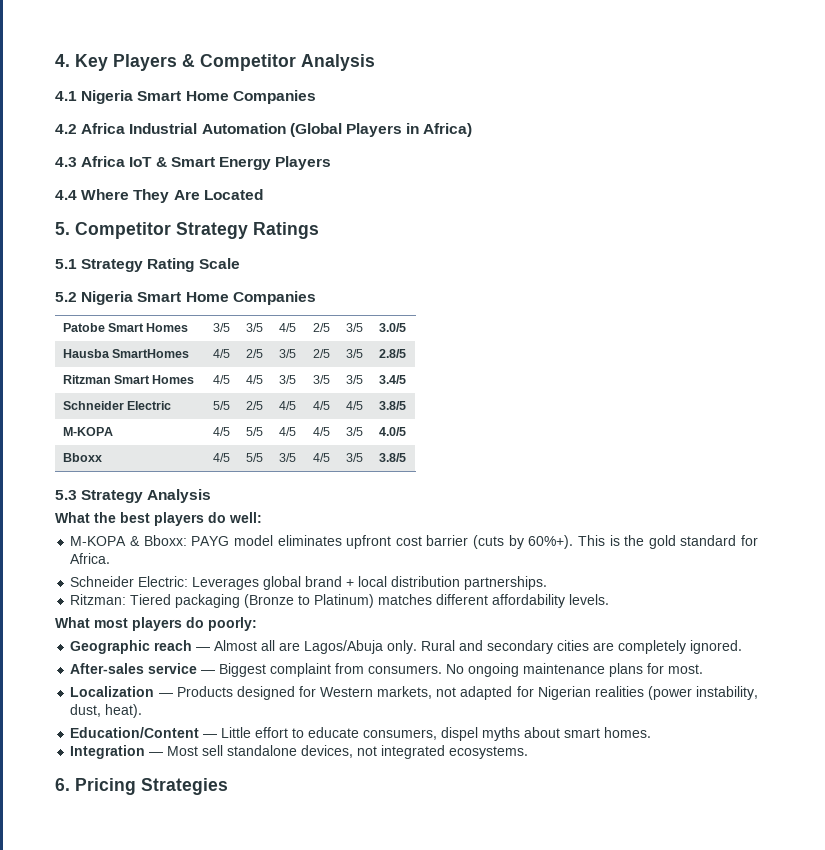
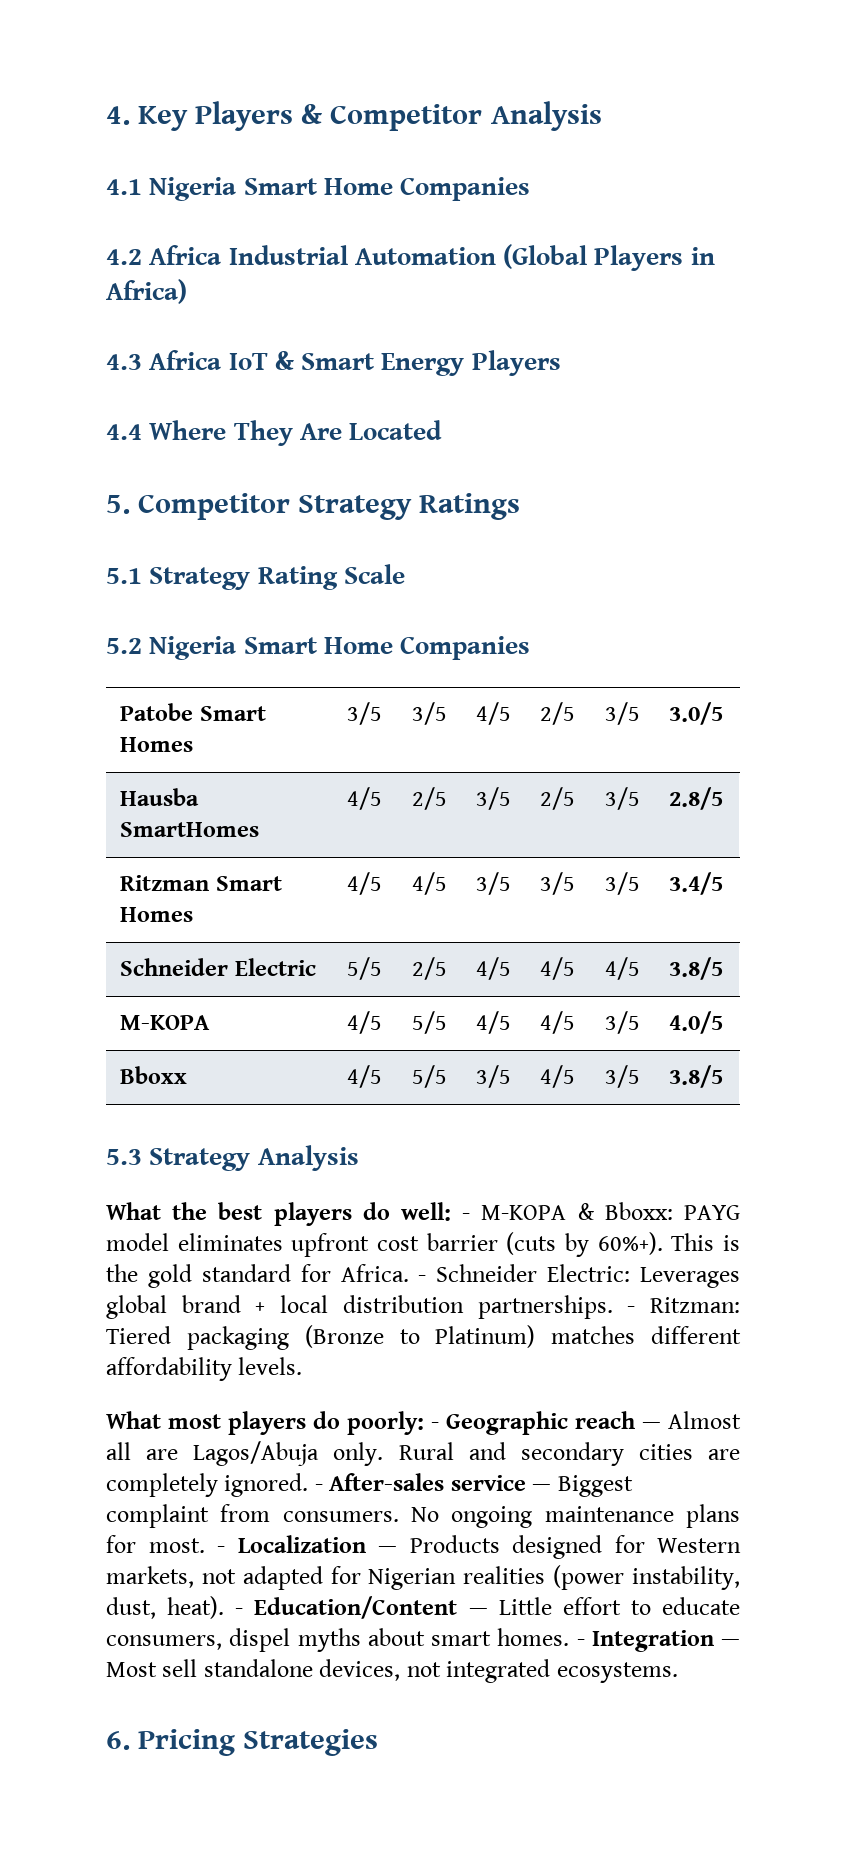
- What the best players do well:
- M-KOPA & Bboxx: PAYG model eliminates upfront cost barrier (cuts by 60%+).
+ What the best players do well: - M-KOPA & Bboxx: PAYG model eliminates upfront cost barrier (cuts by 60%+).
- This is the gold standard for Africa.
- Schneider Electric: Leverages global brand + local distribution partnerships.
- Ritzman: Tiered packaging (Bronze to Platinum) matches different affordability levels.
+ This is the gold standard for Africa. - Schneider Electric: Leverages global brand + local distribution partnerships. - Ritzman: Tiered packaging (Bronze to Platinum) matches different affordability levels.
- What most players do poorly:
- Geographic reach — Almost all are Lagos/Abuja only.
+ What most players do poorly: - Geographic reach — Almost all are Lagos/Abuja only.
- Rural and secondary cities are completely ignored.
- After-sales service — Biggest complaint from consumers.
+ Rural and secondary cities are completely ignored. - After-sales service — Biggest complaint from consumers.
- No ongoing maintenance plans for most.
- Localization — Products designed for Western markets, not adapted for Nigerian realities (power instability, dust, heat).
- Education/Content — Little effort to educate consumers, dispel myths about smart homes.
- Integration — Most sell standalone devices, not integrated ecosystems.
+ No ongoing maintenance plans for most. - Localization — Products designed for Western markets, not adapted for Nigerian realities (power instability, dust, heat). - Education/Content — Little effort to educate consumers, dispel myths about smart homes. - Integration — Most sell standalone devices, not integrated ecosystems.

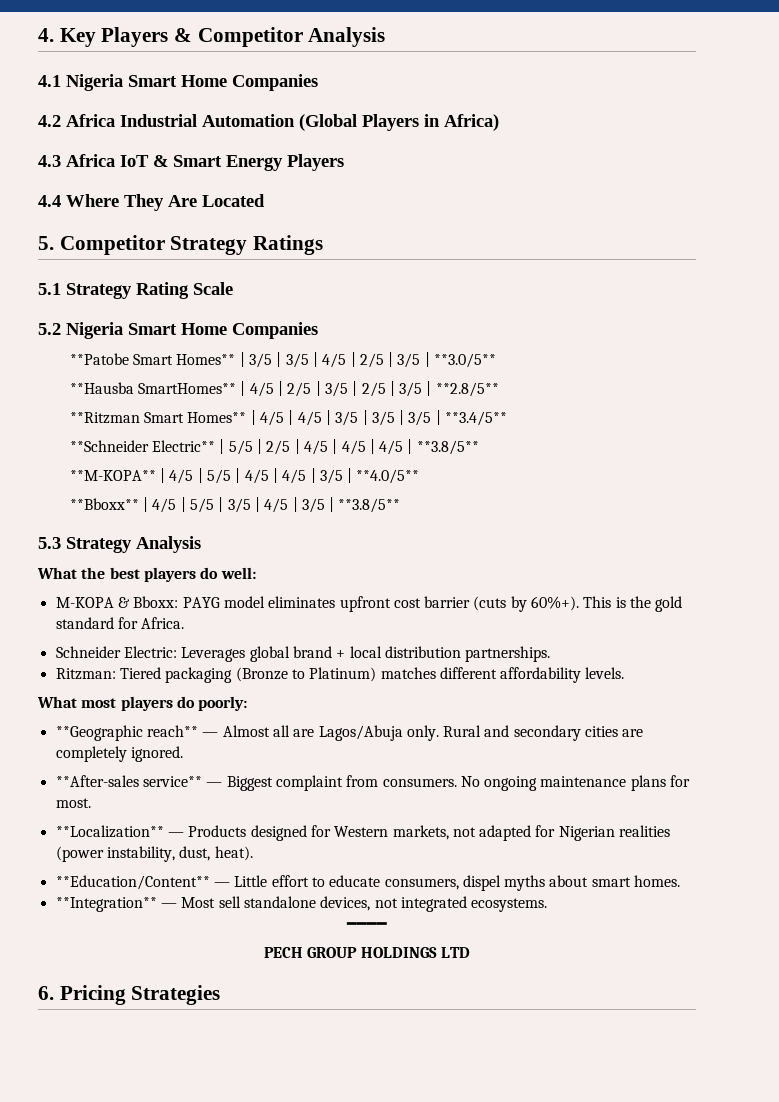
- Patobe Smart Homes | 3/5 | 3/5 | 4/5 | 2/5 | 3/5 | 3.0/5
- Hausba SmartHomes | 4/5 | 2/5 | 3/5 | 2/5 | 3/5 | 2.8/5
- Ritzman Smart Homes | 4/5 | 4/5 | 3/5 | 3/5 | 3/5 | 3.4/5
- Schneider Electric | 5/5 | 2/5 | 4/5 | 4/5 | 4/5 | 3.8/5
- M-KOPA | 4/5 | 5/5 | 4/5 | 4/5 | 3/5 | 4.0/5
- Bboxx | 4/5 | 5/5 | 3/5 | 4/5 | 3/5 | 3.8/5
+ **Patobe Smart Homes** | 3/5 | 3/5 | 4/5 | 2/5 | 3/5 | **3.0/5**
+ **Hausba SmartHomes** | 4/5 | 2/5 | 3/5 | 2/5 | 3/5 | **2.8/5**
+ **Ritzman Smart Homes** | 4/5 | 4/5 | 3/5 | 3/5 | 3/5 | **3.4/5**
+ **Schneider Electric** | 5/5 | 2/5 | 4/5 | 4/5 | 4/5 | **3.8/5**
+ **M-KOPA** | 4/5 | 5/5 | 4/5 | 4/5 | 3/5 | **4.0/5**
+ **Bboxx** | 4/5 | 5/5 | 3/5 | 4/5 | 3/5 | **3.8/5**
- What the best players do well: - M-KOPA & Bboxx: PAYG model eliminates upfront cost barrier (cuts by 60%+).
+ What the best players do well:
+ M-KOPA & Bboxx: PAYG model eliminates upfront cost barrier (cuts by 60%+).
- This is the gold standard for Africa. - Schneider Electric: Leverages global brand + local distribution partnerships. - Ritzman: Tiered packaging (Bronze to Platinum) matches different affordability levels.
+ This is the gold standard for Africa.
+ Schneider Electric: Leverages global brand + local distribution partnerships.
+ Ritzman: Tiered packaging (Bronze to Platinum) matches different affordability levels.
- What most players do poorly: - Geographic reach — Almost all are Lagos/Abuja only.
+ What most players do poorly:
+ **Geographic reach** — Almost all are Lagos/Abuja only.
- Rural and secondary cities are completely ignored. - After-sales service — Biggest complaint from consumers.
+ Rural and secondary cities are completely ignored.
+ **After-sales service** — Biggest complaint from consumers.
- No ongoing maintenance plans for most. - Localization — Products designed for Western markets, not adapted for Nigerian realities (power instability, dust, heat). - Education/Content — Little effort to educate consumers, dispel myths about smart homes. - Integration — Most sell standalone devices, not integrated ecosystems.
+ No ongoing maintenance plans for most.
+ **Localization** — Products designed for Western markets, not adapted for Nigerian realities (power instability, dust, heat).
+ **Education/Content** — Little effort to educate consumers, dispel myths about smart homes.
+ **Integration** — Most sell standalone devices, not integrated ecosystems.
+ ━━━━
+ PECH GROUP HOLDINGS LTD

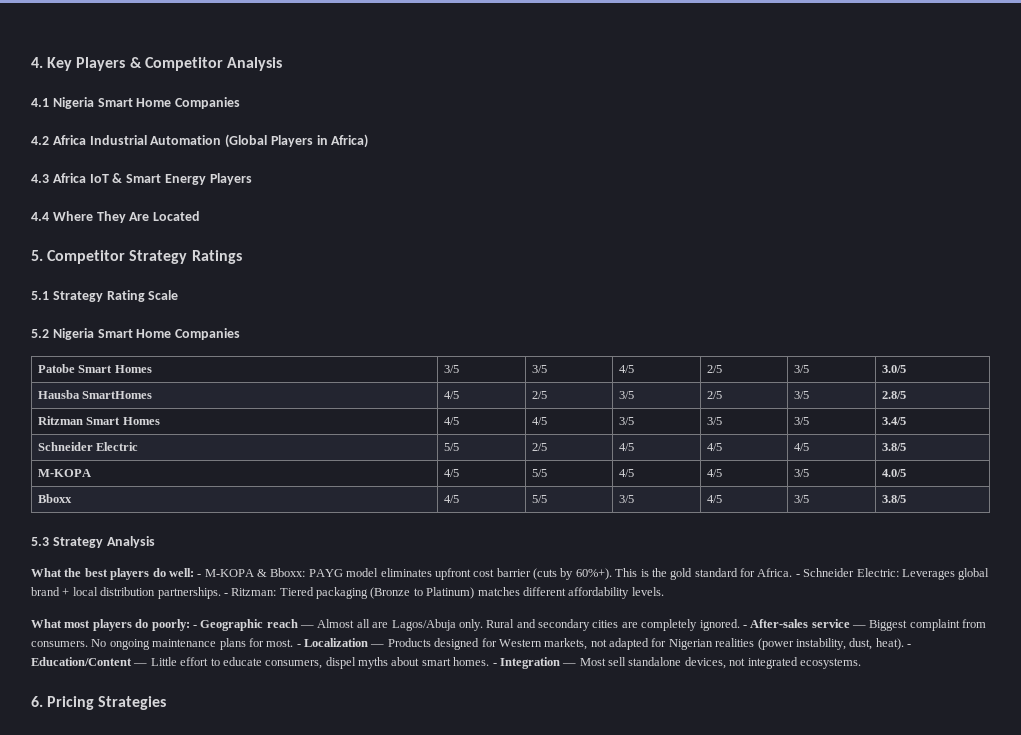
- **Patobe Smart Homes** | 3/5 | 3/5 | 4/5 | 2/5 | 3/5 | **3.0/5**
- **Hausba SmartHomes** | 4/5 | 2/5 | 3/5 | 2/5 | 3/5 | **2.8/5**
- **Ritzman Smart Homes** | 4/5 | 4/5 | 3/5 | 3/5 | 3/5 | **3.4/5**
- **Schneider Electric** | 5/5 | 2/5 | 4/5 | 4/5 | 4/5 | **3.8/5**
- **M-KOPA** | 4/5 | 5/5 | 4/5 | 4/5 | 3/5 | **4.0/5**
- **Bboxx** | 4/5 | 5/5 | 3/5 | 4/5 | 3/5 | **3.8/5**
+ Patobe Smart Homes | 3/5 | 3/5 | 4/5 | 2/5 | 3/5 | 3.0/5
+ Hausba SmartHomes | 4/5 | 2/5 | 3/5 | 2/5 | 3/5 | 2.8/5
+ Ritzman Smart Homes | 4/5 | 4/5 | 3/5 | 3/5 | 3/5 | 3.4/5
+ Schneider Electric | 5/5 | 2/5 | 4/5 | 4/5 | 4/5 | 3.8/5
+ M-KOPA | 4/5 | 5/5 | 4/5 | 4/5 | 3/5 | 4.0/5
+ Bboxx | 4/5 | 5/5 | 3/5 | 4/5 | 3/5 | 3.8/5
- What the best players do well:
- M-KOPA & Bboxx: PAYG model eliminates upfront cost barrier (cuts by 60%+).
+ What the best players do well: - M-KOPA & Bboxx: PAYG model eliminates upfront cost barrier (cuts by 60%+).
- This is the gold standard for Africa.
- Schneider Electric: Leverages global brand + local distribution partnerships.
- Ritzman: Tiered packaging (Bronze to Platinum) matches different affordability levels.
+ This is the gold standard for Africa. - Schneider Electric: Leverages global brand + local distribution partnerships. - Ritzman: Tiered packaging (Bronze to Platinum) matches different affordability levels.
- What most players do poorly:
- **Geographic reach** — Almost all are Lagos/Abuja only.
+ What most players do poorly: - Geographic reach — Almost all are Lagos/Abuja only.
- Rural and secondary cities are completely ignored.
- **After-sales service** — Biggest complaint from consumers.
+ Rural and secondary cities are completely ignored. - After-sales service — Biggest complaint from consumers.
- No ongoing maintenance plans for most.
- **Localization** — Products designed for Western markets, not adapted for Nigerian realities (power instability, dust, heat).
- **Education/Content** — Little effort to educate consumers, dispel myths about smart homes.
- **Integration** — Most sell standalone devices, not integrated ecosystems.
+ No ongoing maintenance plans for most. - Localization — Products designed for Western markets, not adapted for Nigerian realities (power instability, dust, heat). - Education/Content — Little effort to educate consumers, dispel myths about smart homes. - Integration — Most sell standalone devices, not integrated ecosystems.
- ━━━━
- PECH GROUP HOLDINGS LTD

